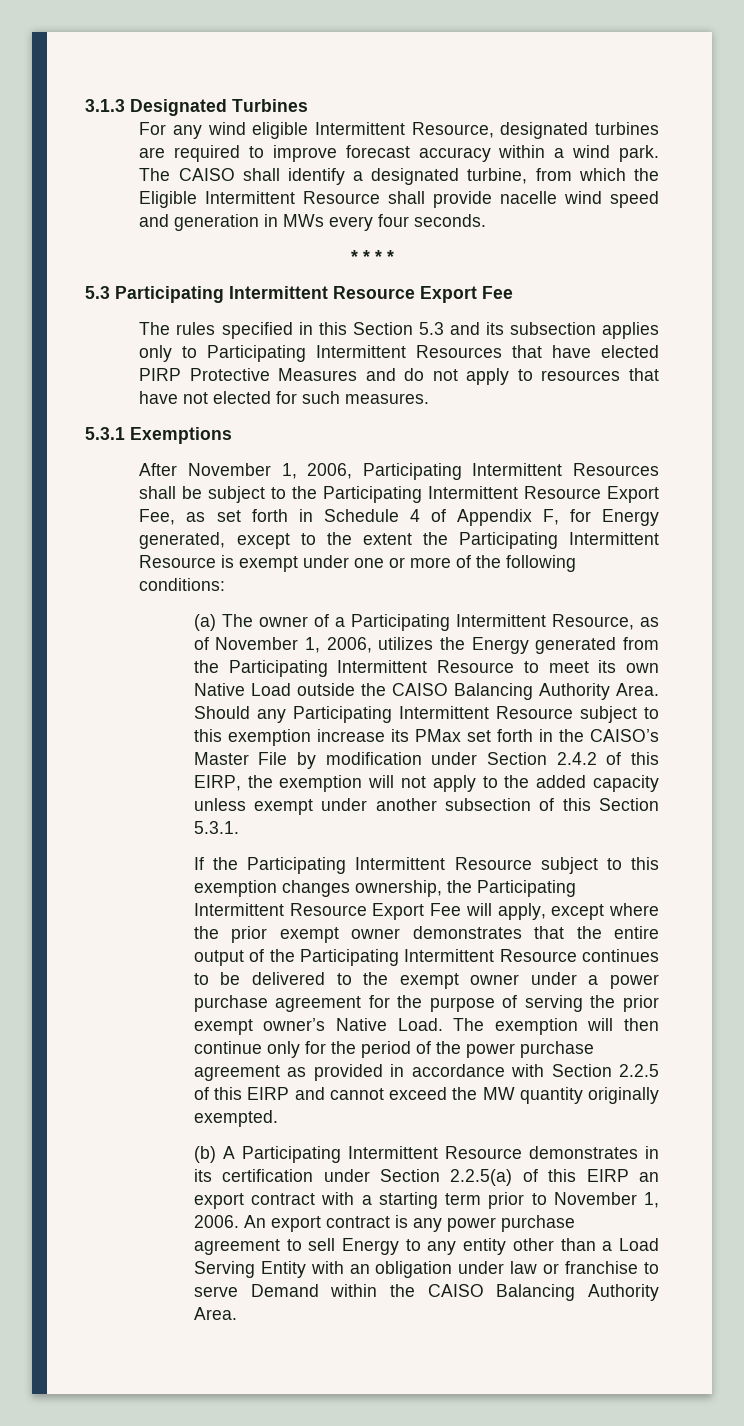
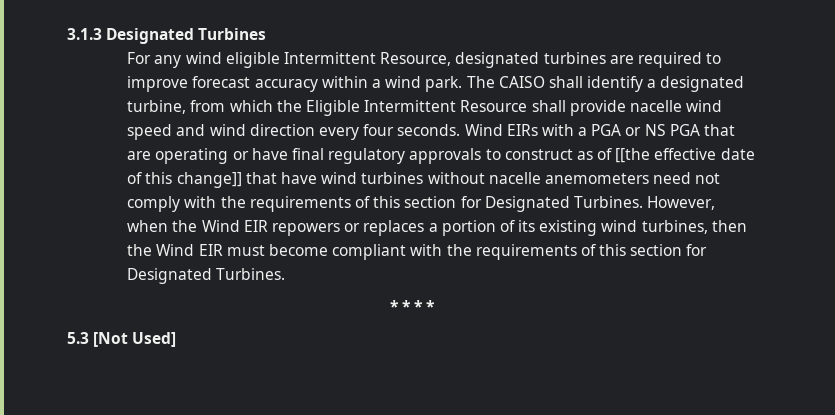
- The CAISO shall identify a designated turbine, from which the Eligible Intermittent Resource shall provide nacelle wind speed and generation in MWs every four seconds.
+ The CAISO shall identify a designated turbine, from which the Eligible Intermittent Resource shall provide nacelle wind speed and wind direction every four seconds. Wind EIRs with a PGA or NS PGA that are operating or have final regulatory approvals to construct as of [[the effective date of this change]] that have wind turbines without nacelle anemometers need not comply with the requirements of this section for Designated Turbines. However, when the Wind EIR repowers or replaces a portion of its existing wind turbines, then the Wind EIR must become compliant with the requirements of this section for Designated Turbines.
- 5.3 Participating Intermittent Resource Export Fee
- The rules specified in this Section 5.3 and its subsection applies only to Participating Intermittent Resources that have elected PIRP Protective Measures and do not apply to resources that have not elected for such measures.
- 5.3.1 Exemptions
- After November 1, 2006, Participating Intermittent Resources shall be subject to the Participating Intermittent Resource Export Fee, as set forth in Schedule 4 of Appendix F, for Energy generated, except to the extent the Participating Intermittent Resource is exempt under one or more of the following conditions:
- (a) The owner of a Participating Intermittent Resource, as of November 1, 2006, utilizes the Energy generated from the Participating Intermittent Resource to meet its own Native Load outside the CAISO Balancing Authority Area. Should any Participating Intermittent Resource subject to this exemption increase its PMax set forth in the CAISO’s Master File by modification under Section 2.4.2 of this EIRP, the exemption will not apply to the added capacity unless exempt under another subsection of this Section 5.3.1.
- If the Participating Intermittent Resource subject to this exemption changes ownership, the Participating Intermittent Resource Export Fee will apply, except where the prior exempt owner demonstrates that the entire output of the Participating Intermittent Resource continues to be delivered to the exempt owner under a power purchase agreement for the purpose of serving the prior exempt owner’s Native Load. The exemption will then continue only for the period of the power purchase agreement as provided in accordance with Section 2.2.5 of this EIRP and cannot exceed the MW quantity originally exempted.
- (b) A Participating Intermittent Resource demonstrates in its certification under Section 2.2.5(a) of this EIRP an export contract with a starting term prior to November 1, 2006. An export contract is any power purchase agreement to sell Energy to any entity other than a Load Serving Entity with an obligation under law or franchise to serve Demand within the CAISO Balancing Authority Area.
+ 5.3 [Not Used]

